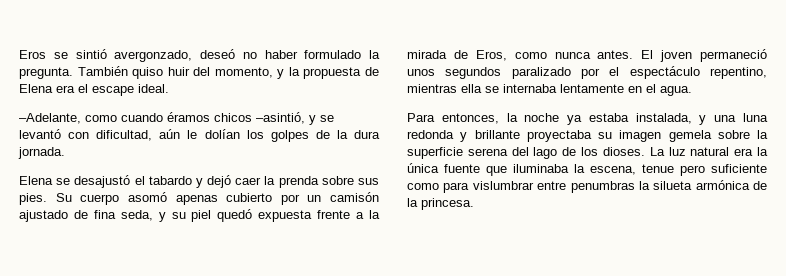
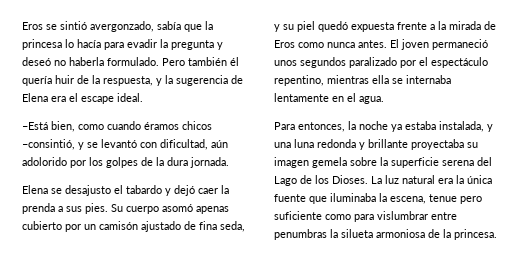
- Eros se sintió avergonzado, deseó no haber formulado la pregunta. También quiso huir del momento, y la propuesta de Elena era el escape ideal.
+ Eros se sintió avergonzado, sabía que la princesa lo hacía para evadir la pregunta y deseó no haberla formulado. Pero también él quería huir de la respuesta, y la sugerencia de Elena era el escape ideal.
- –Adelante, como cuando éramos chicos –asintió, y se levantó con dificultad, aún le dolían los golpes de la dura jornada.
+ –Está bien, como cuando éramos chicos –consintió, y se levantó con dificultad, aún adolorido por los golpes de la dura jornada.
- Elena se desajustó el tabardo y dejó caer la prenda sobre sus pies.
+ Elena se desajusto el tabardo y dejó caer la prenda a sus pies.
- Su cuerpo asomó apenas cubierto por un camisón ajustado de fina seda, y su piel quedó expuesta frente a la mirada de Eros, como nunca antes.
+ Su cuerpo asomó apenas cubierto por un camisón ajustado de fina seda, y su piel quedó expuesta frente a la mirada de Eros como nunca antes.
- Para entonces, la noche ya estaba instalada, y una luna redonda y brillante proyectaba su imagen gemela sobre la superficie serena del lago de los dioses.
+ Para entonces, la noche ya estaba instalada, y una luna redonda y brillante proyectaba su imagen gemela sobre la superficie serena del Lago de los Dioses.
- La luz natural era la única fuente que iluminaba la escena, tenue pero suficiente como para vislumbrar entre penumbras la silueta armónica de la princesa.
+ La luz natural era la única fuente que iluminaba la escena, tenue pero suficiente como para vislumbrar entre penumbras la silueta armoniosa de la princesa.

